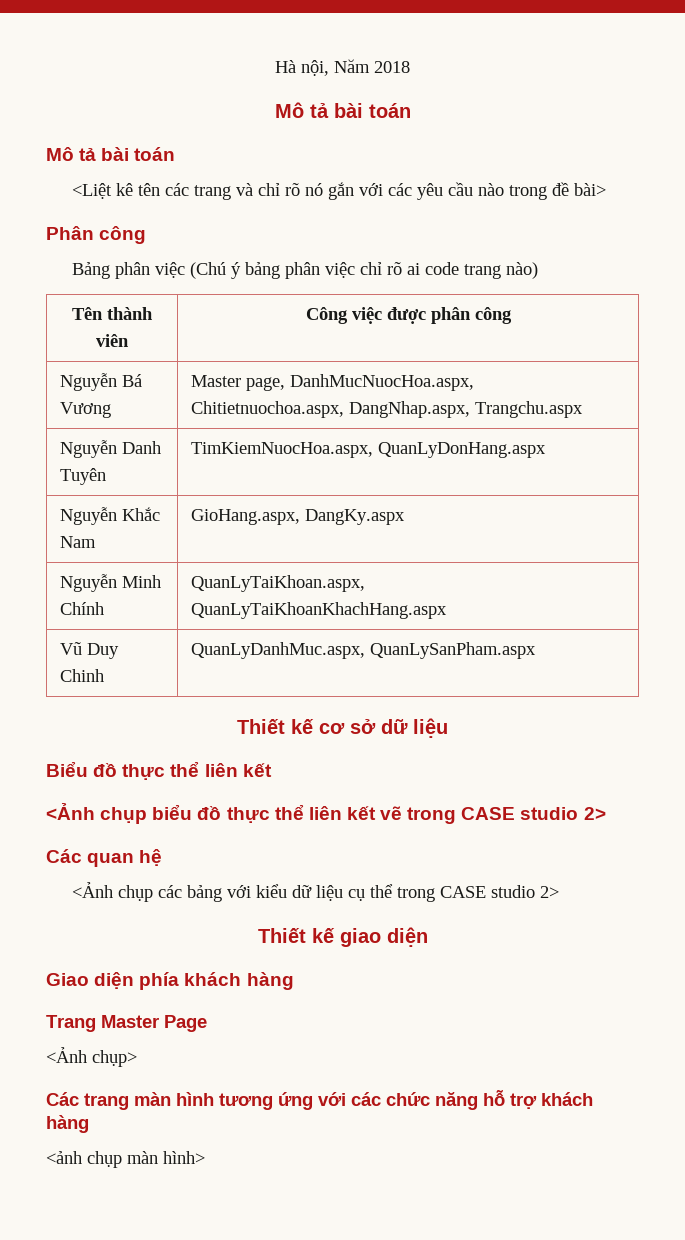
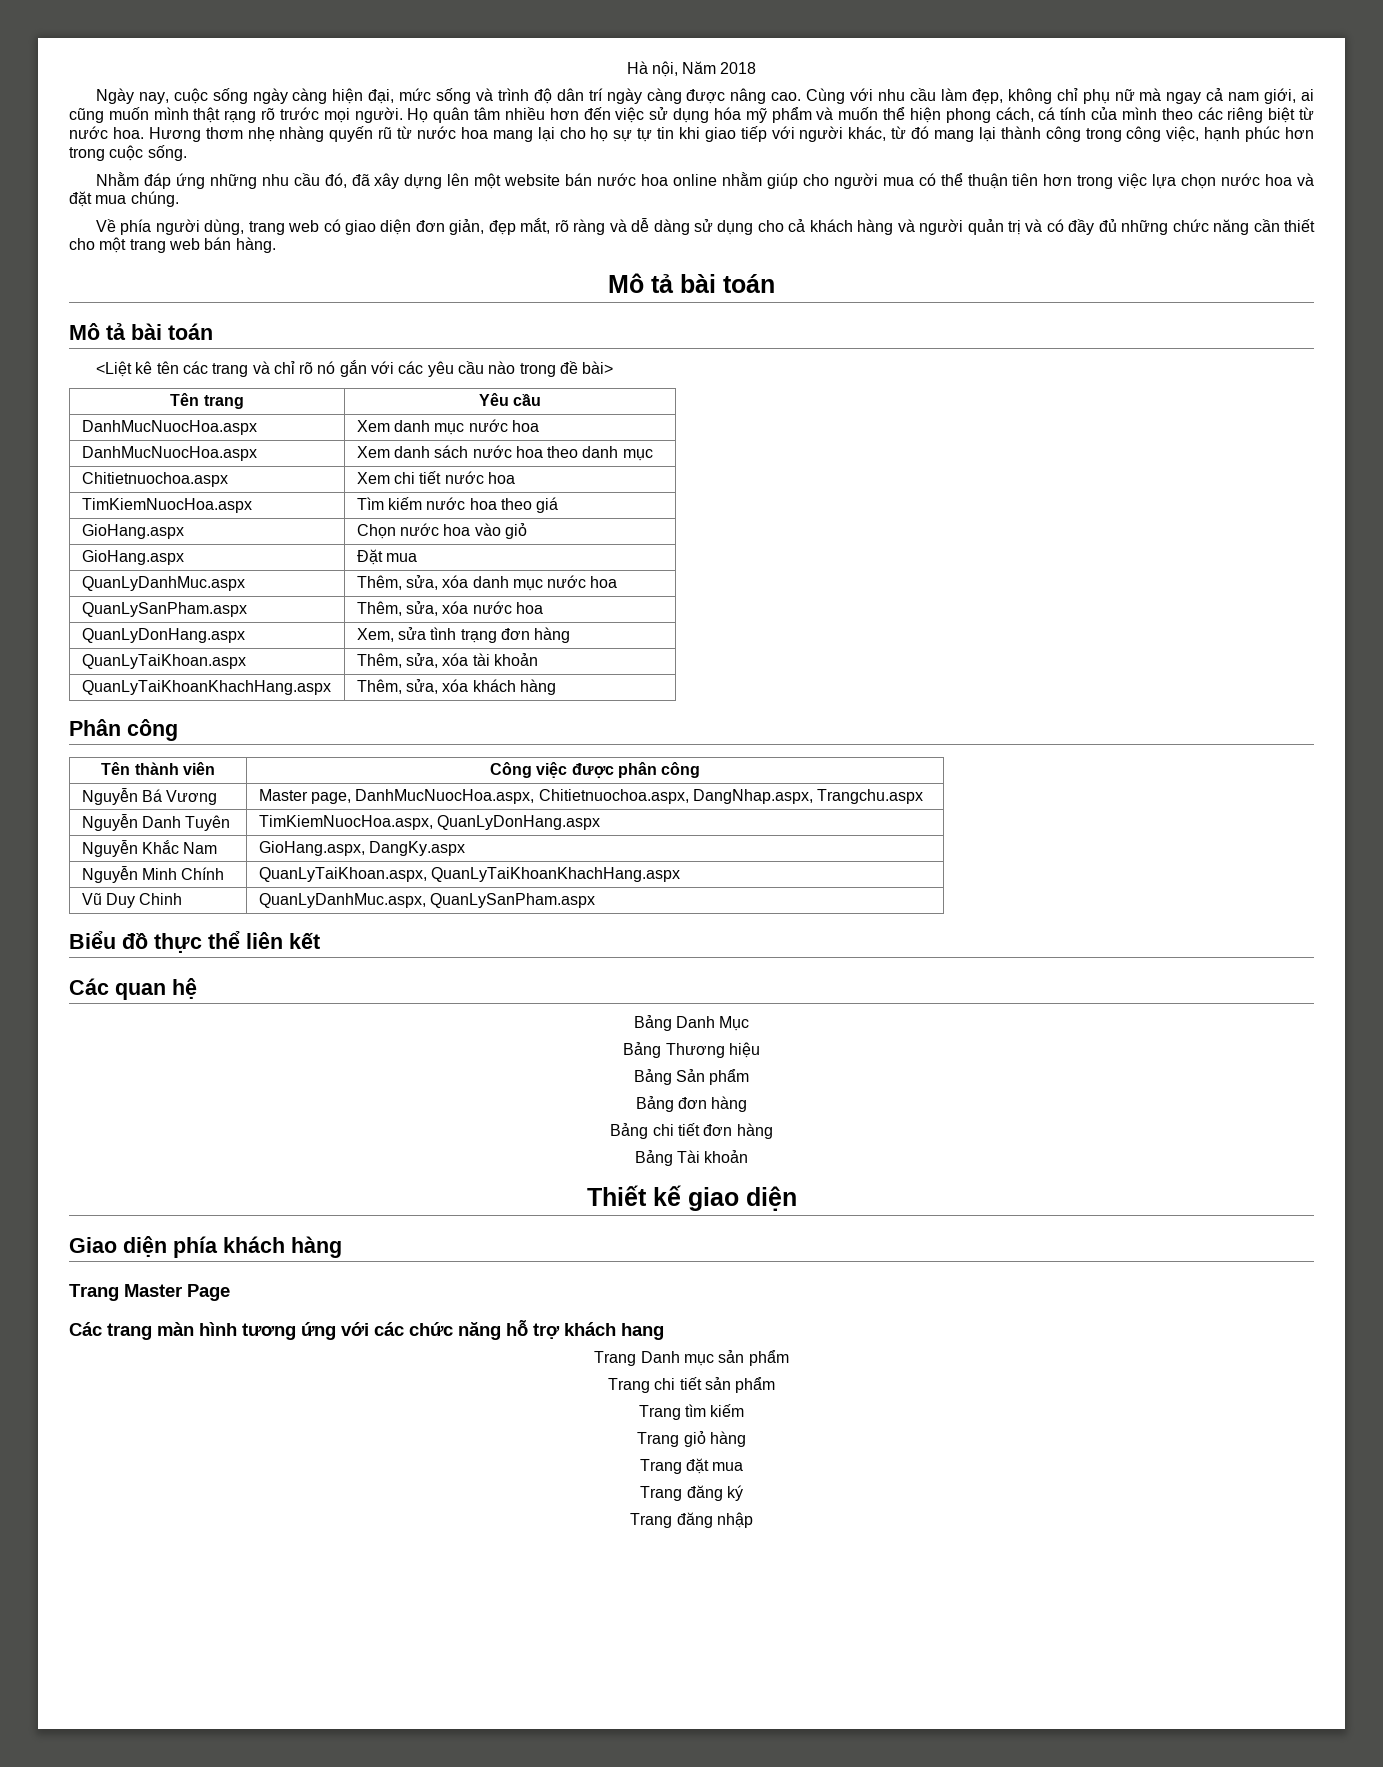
+ Ngày nay, cuộc sống ngày càng hiện đại, mức sống và trình độ dân trí ngày càng được nâng cao. Cùng với nhu cầu làm đẹp, không chỉ phụ nữ mà ngay cả nam giới, ai cũng muốn mình thật rạng rõ trước mọi người. Họ quân tâm nhiều hơn đến việc sử dụng hóa mỹ phẩm và muốn thể hiện phong cách, cá tính của mình theo các riêng biệt từ nước hoa. Hương thơm nhẹ nhàng quyến rũ từ nước hoa mang lại cho họ sự tự tin khi giao tiếp với người khác, từ đó mang lại thành công trong công việc, hạnh phúc hơn trong cuộc sống.
+ Nhằm đáp ứng những nhu cầu đó, đã xây dựng lên một website bán nước hoa online nhằm giúp cho người mua có thể thuận tiên hơn trong việc lựa chọn nước hoa và đặt mua chúng.
+ Về phía người dùng, trang web có giao diện đơn giản, đẹp mắt, rõ ràng và dễ dàng sử dụng cho cả khách hàng và người quản trị và có đầy đủ những chức năng cần thiết cho một trang web bán hàng.
+ Tên trang | Yêu cầu
+ DanhMucNuocHoa.aspx | Xem danh mục nước hoa
+ DanhMucNuocHoa.aspx | Xem danh sách nước hoa theo danh mục
+ Chitietnuochoa.aspx | Xem chi tiết nước hoa
+ TimKiemNuocHoa.aspx | Tìm kiếm nước hoa theo giá
+ GioHang.aspx | Chọn nước hoa vào giỏ
+ GioHang.aspx | Đặt mua
+ QuanLyDanhMuc.aspx | Thêm, sửa, xóa danh mục nước hoa
+ QuanLySanPham.aspx | Thêm, sửa, xóa nước hoa
+ QuanLyDonHang.aspx | Xem, sửa tình trạng đơn hàng
+ QuanLyTaiKhoan.aspx | Thêm, sửa, xóa tài khoản
+ QuanLyTaiKhoanKhachHang.aspx | Thêm, sửa, xóa khách hàng
  Phân công
- Bảng phân việc (Chú ý bảng phân việc chỉ rõ ai code trang nào)
- Thiết kế cơ sở dữ liệu
- <Ảnh chụp biểu đồ thực thể liên kết vẽ trong CASE studio 2>
  Các quan hệ
- <Ảnh chụp các bảng với kiểu dữ liệu cụ thể trong CASE studio 2>
+ Bảng Danh Mục
+ Bảng Thương hiệu
+ Bảng Sản phẩm
+ Bảng đơn hàng
+ Bảng chi tiết đơn hàng
+ Bảng Tài khoản
- <Ảnh chụp>
- Các trang màn hình tương ứng với các chức năng hỗ trợ khách hàng
- <ảnh chụp màn hình>
+ Các trang màn hình tương ứng với các chức năng hỗ trợ khách hang
+ Trang Danh mục sản phẩm
+ Trang chi tiết sản phẩm
+ Trang tìm kiếm
+ Trang giỏ hàng
+ Trang đặt mua
+ Trang đăng ký
+ Trang đăng nhập

